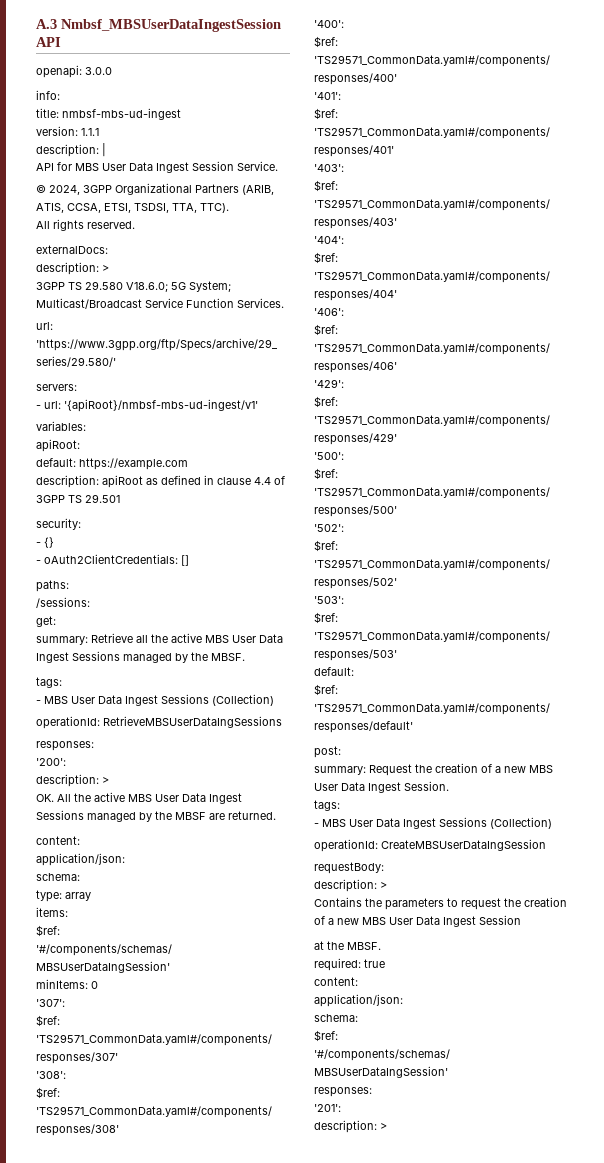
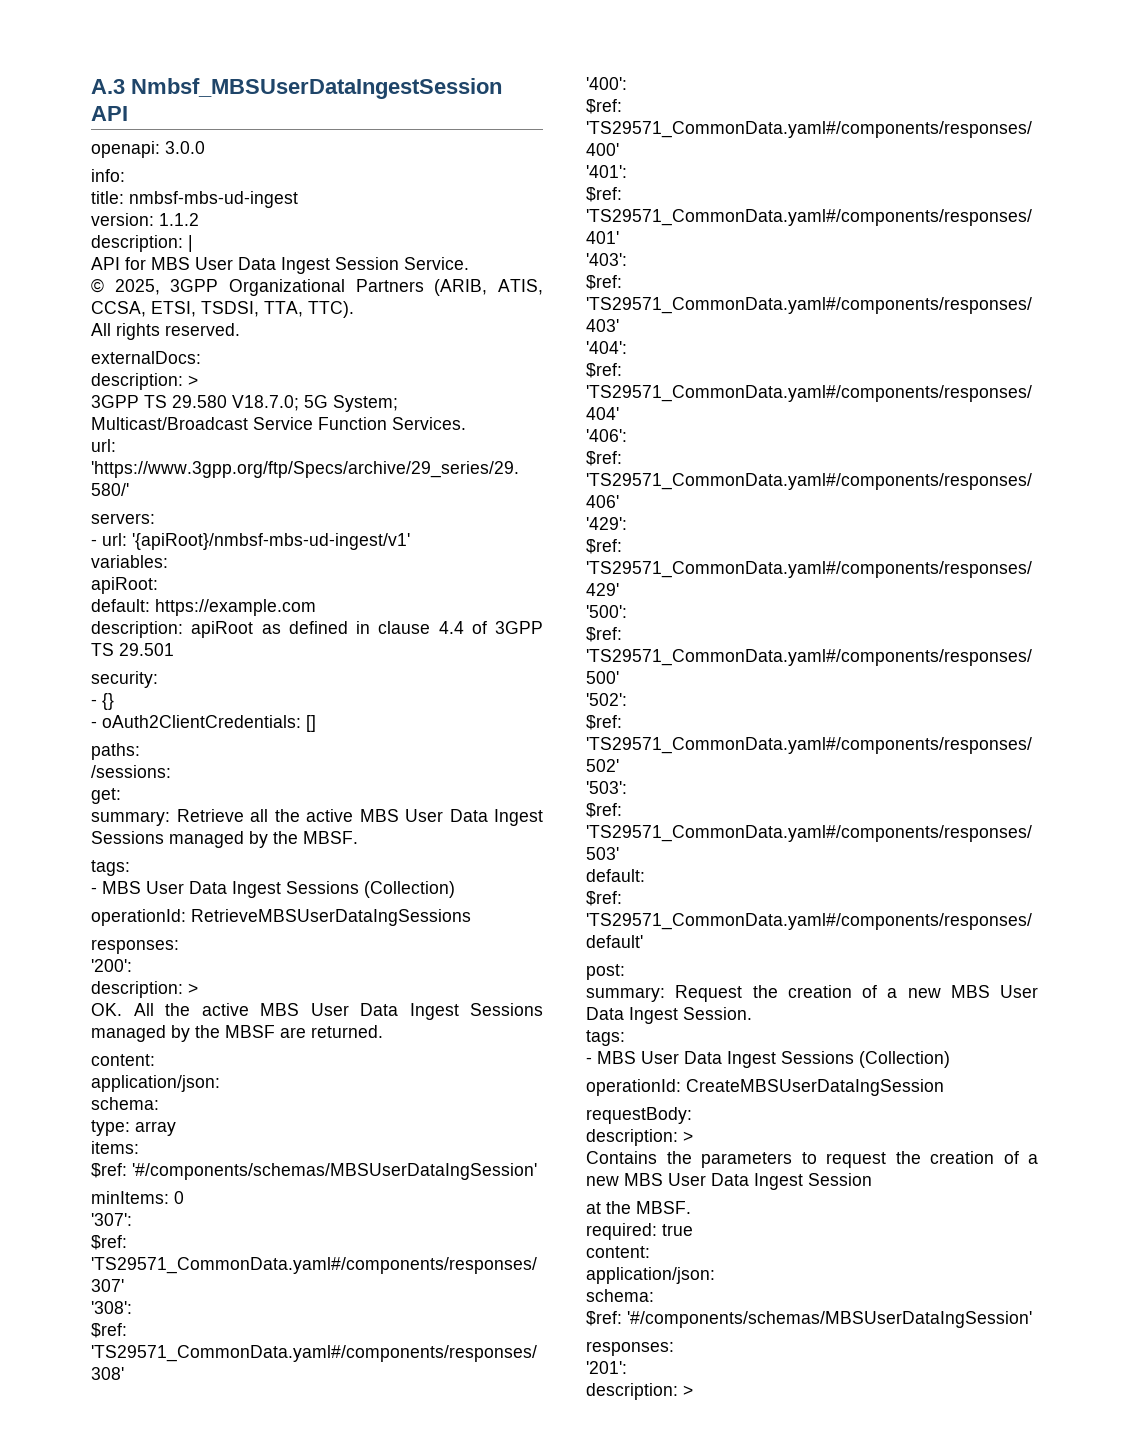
- version: 1.1.1
+ version: 1.1.2
- © 2024, 3GPP Organizational Partners (ARIB, ATIS, CCSA, ETSI, TSDSI, TTA, TTC).
+ © 2025, 3GPP Organizational Partners (ARIB, ATIS, CCSA, ETSI, TSDSI, TTA, TTC).
- 3GPP TS 29.580 V18.6.0; 5G System; Multicast/Broadcast Service Function Services.
+ 3GPP TS 29.580 V18.7.0; 5G System; Multicast/Broadcast Service Function Services.

